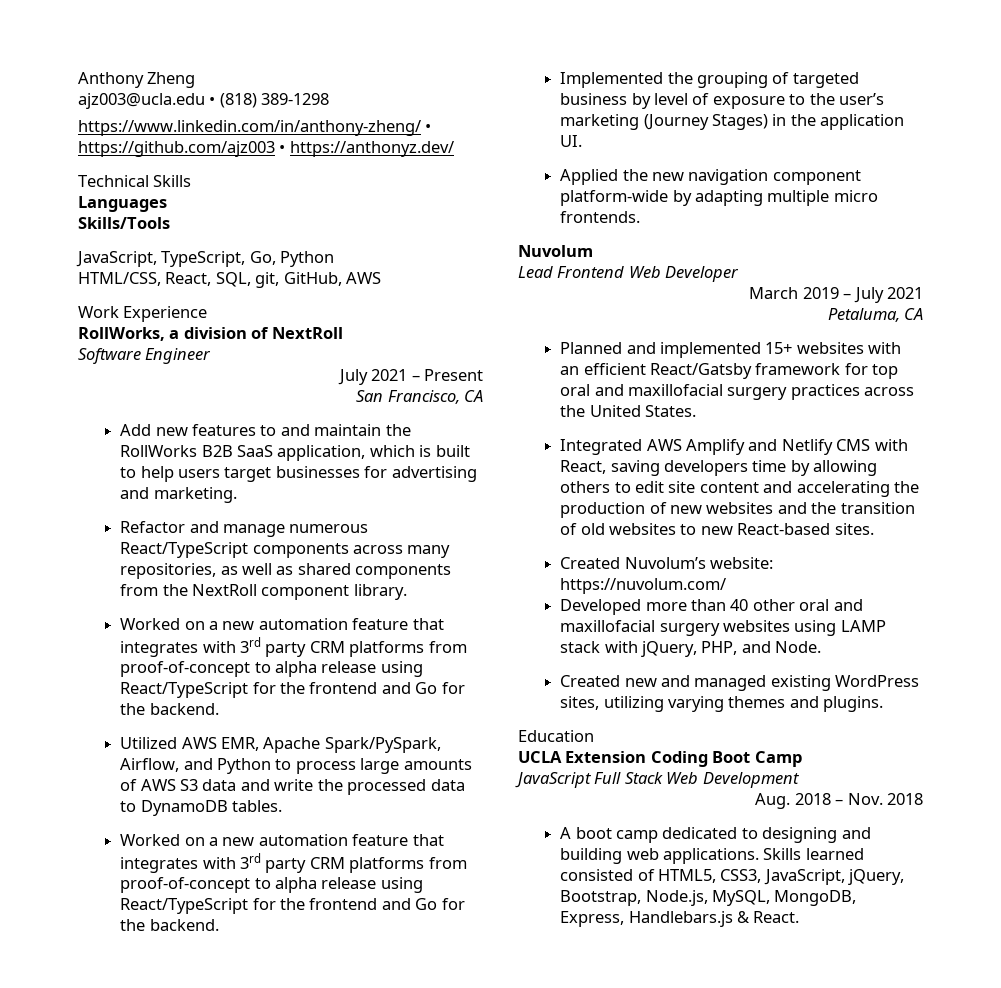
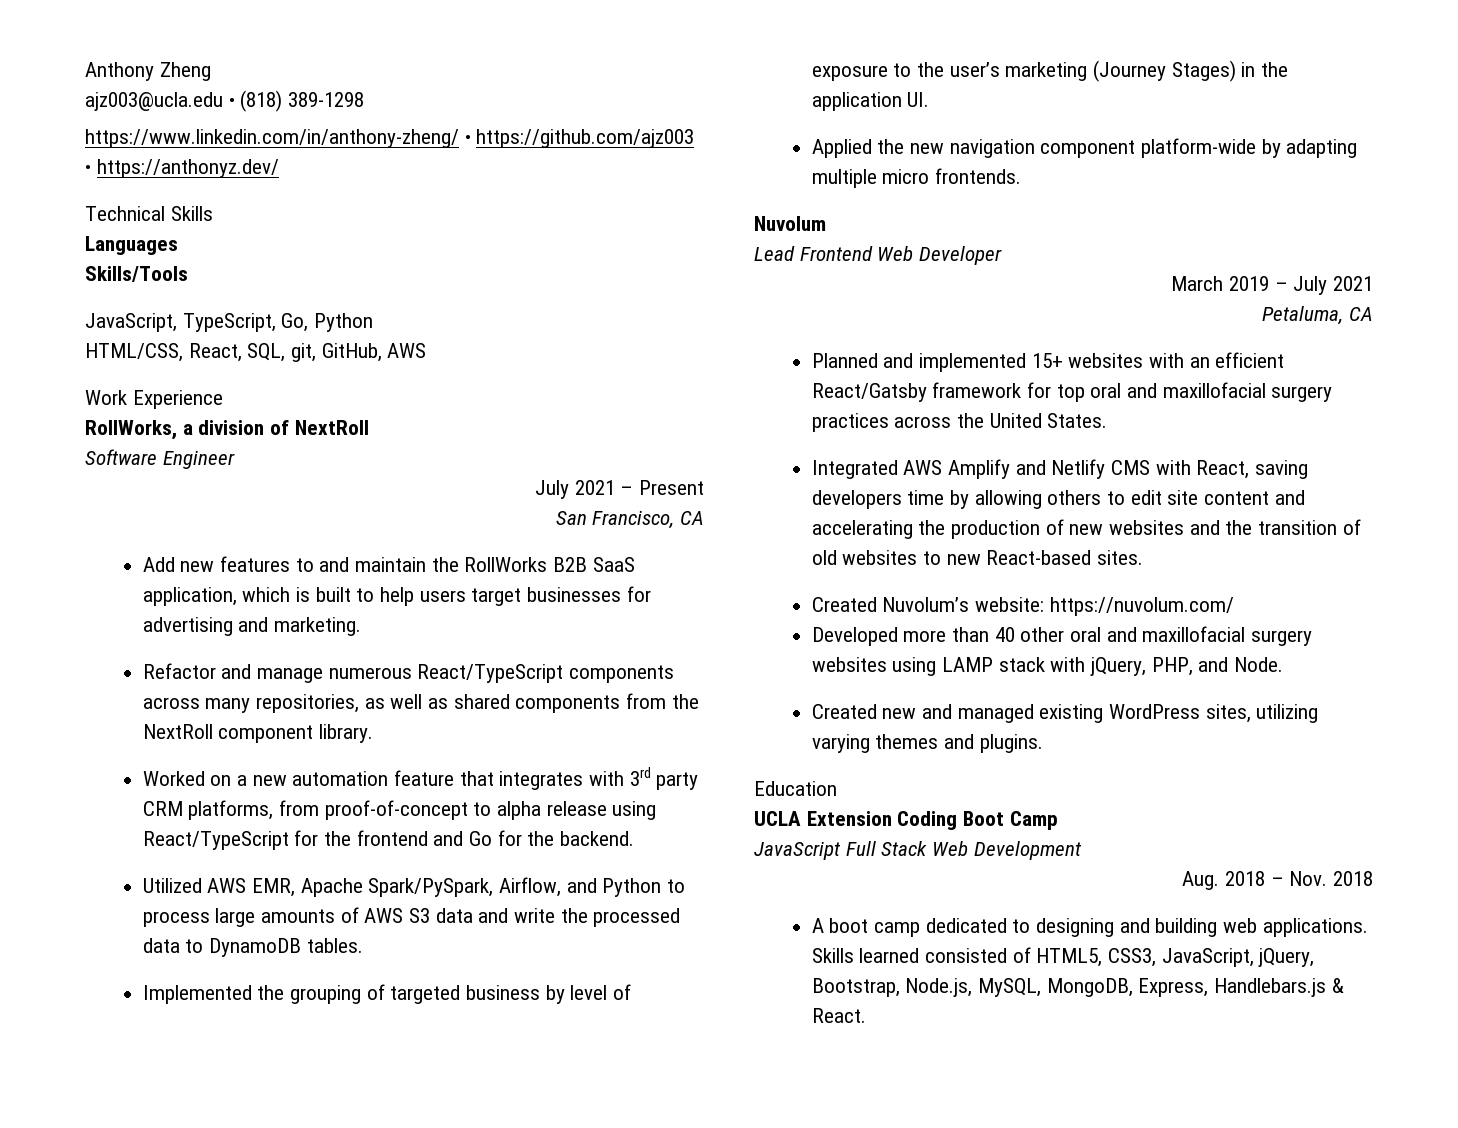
  Refactor and manage numerous React/TypeScript components across many repositories, as well as shared components from the NextRoll component library.
- Worked on a new automation feature that integrates with 3rd party CRM platforms from proof-of-concept to alpha release using React/TypeScript for the frontend and Go for the backend.
+ Worked on a new automation feature that integrates with 3rd party CRM platforms, from proof-of-concept to alpha release using React/TypeScript for the frontend and Go for the backend.
  Utilized AWS EMR, Apache Spark/PySpark, Airflow, and Python to process large amounts of AWS S3 data and write the processed data to DynamoDB tables.
- Worked on a new automation feature that integrates with 3rd party CRM platforms from proof-of-concept to alpha release using React/TypeScript for the frontend and Go for the backend.

